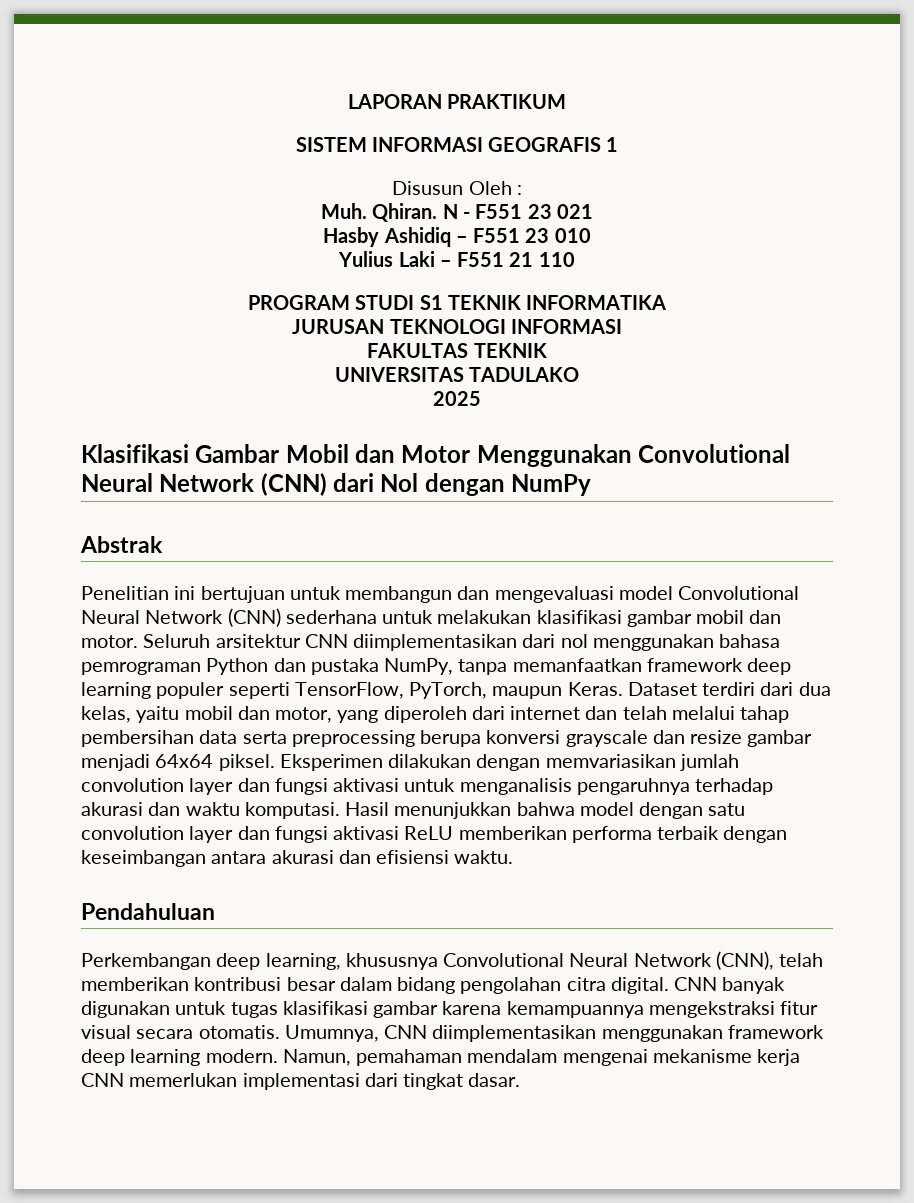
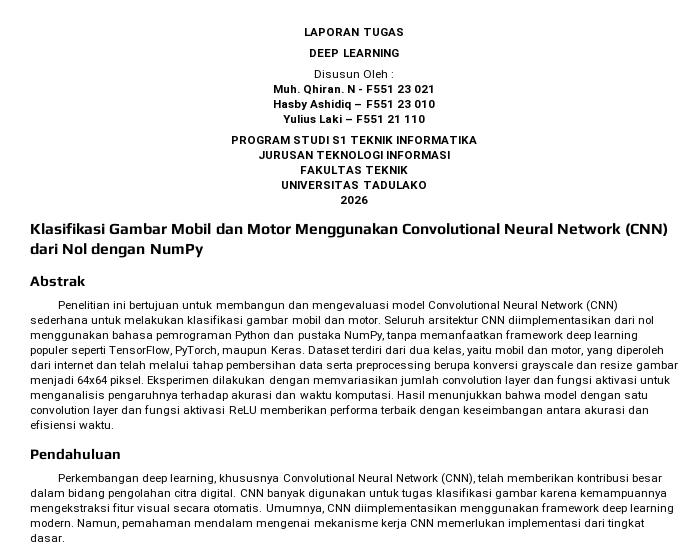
- LAPORAN PRAKTIKUM
- SISTEM INFORMASI GEOGRAFIS 1
+ LAPORAN TUGAS
+ DEEP LEARNING
- 2025
+ 2026

